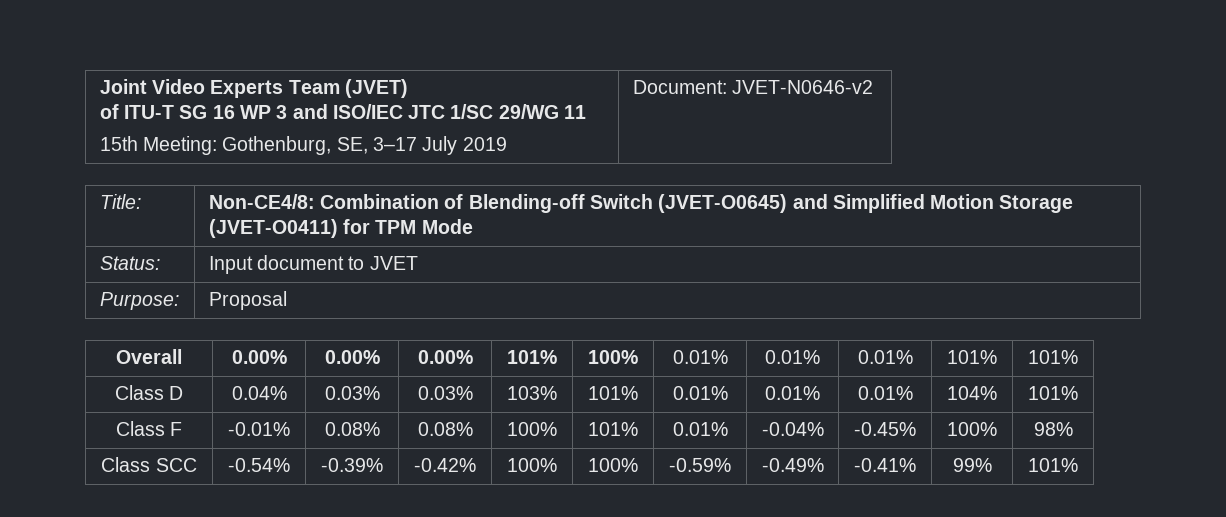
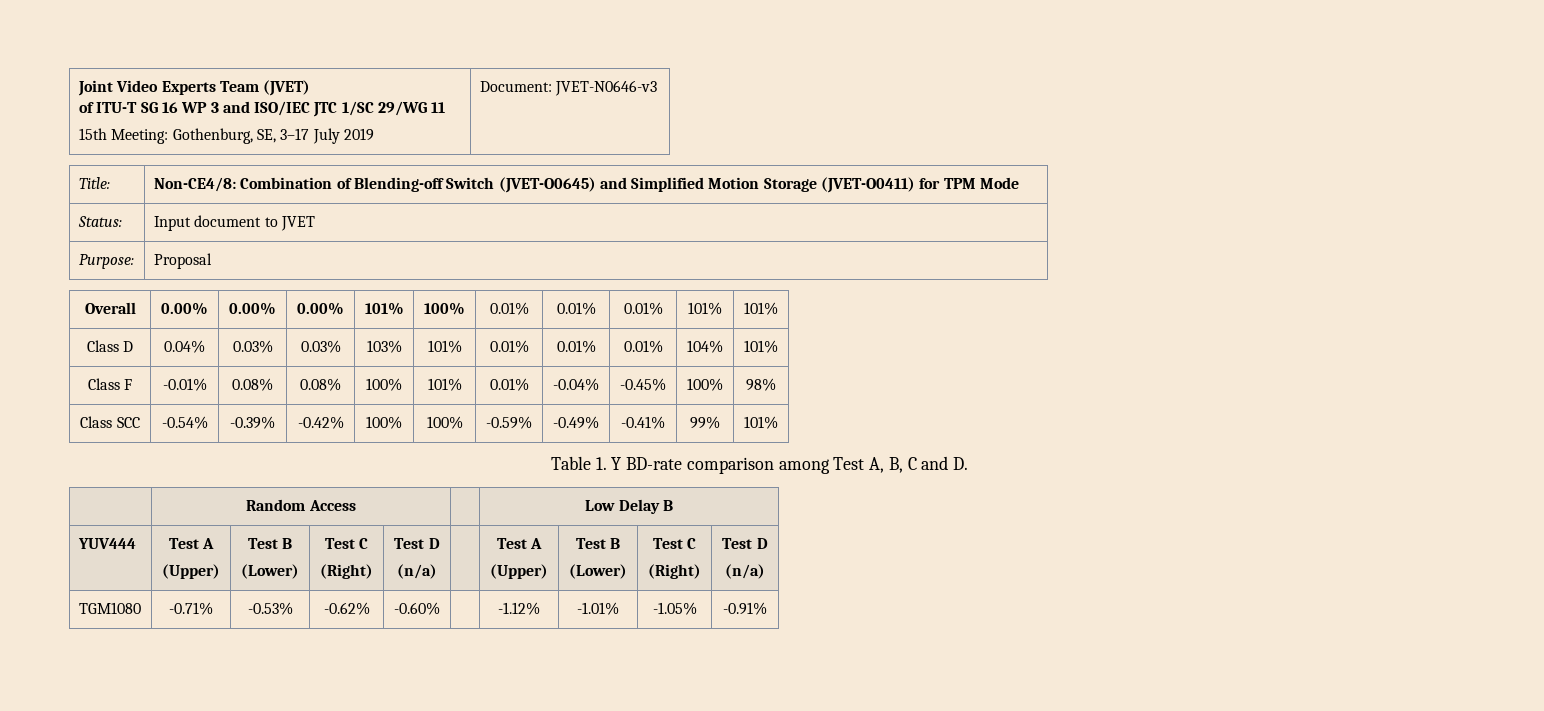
  Joint Video Experts Team (JVET)
  of ITU-T SG 16 WP 3 and ISO/IEC JTC 1/SC 29/WG 11
- 15th Meeting: Gothenburg, SE, 3–17 July 2019 | Document: JVET-N0646-v2
+ 15th Meeting: Gothenburg, SE, 3–17 July 2019 | Document: JVET-N0646-v3
+ Table 1. Y BD-rate comparison among Test A, B, C and D.
+ | Random Access | | Low Delay B
+ YUV444 | Test A
+ (Upper) | Test B
+ (Lower) | Test C
+ (Right) | Test D
+ (n/a) | | Test A
+ (Upper) | Test B
+ (Lower) | Test C
+ (Right) | Test D
+ (n/a)
+ TGM1080 | -0.71% | -0.53% | -0.62% | -0.60% | | -1.12% | -1.01% | -1.05% | -0.91%

